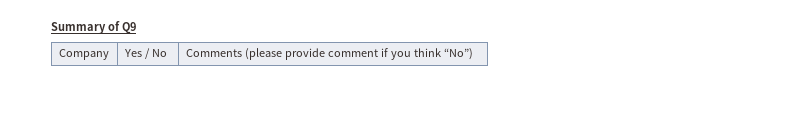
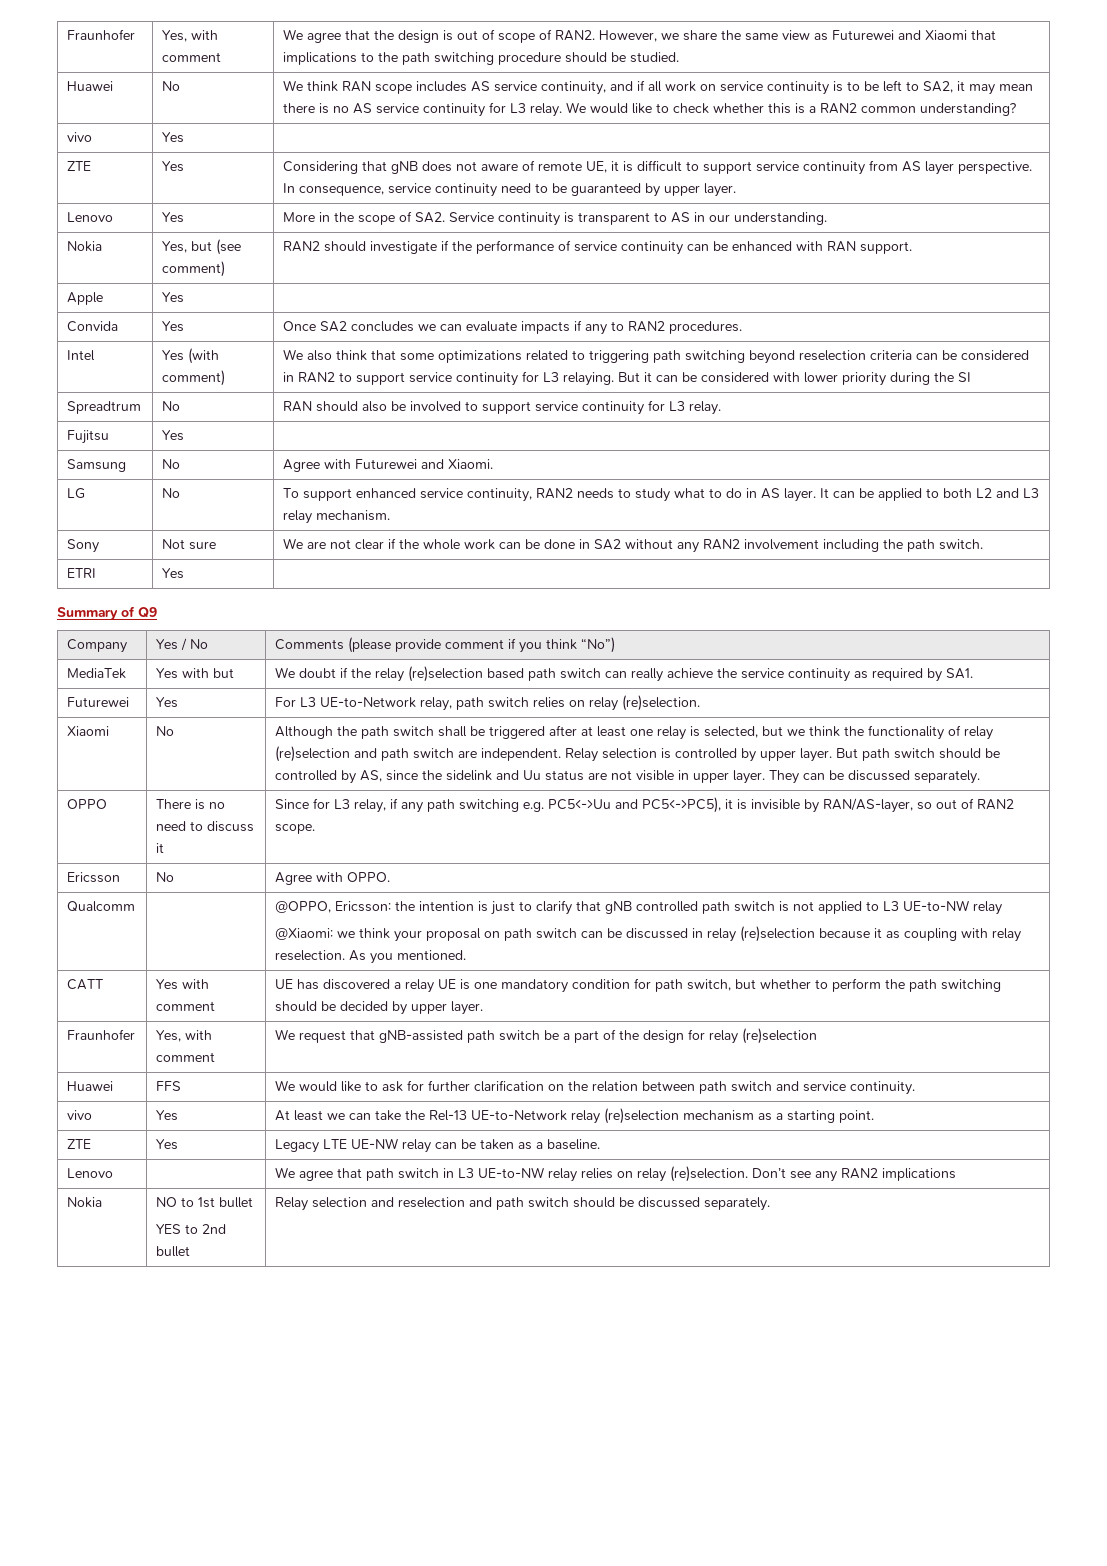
+ Fraunhofer | Yes, with comment | We agree that the design is out of scope of RAN2. However, we share the same view as Futurewei and Xiaomi that implications to the path switching procedure should be studied.
+ Huawei | No | We think RAN scope includes AS service continuity, and if all work on service continuity is to be left to SA2, it may mean there is no AS service continuity for L3 relay. We would like to check whether this is a RAN2 common understanding?
+ vivo | Yes |
+ ZTE | Yes | Considering that gNB does not aware of remote UE, it is difficult to support service continuity from AS layer perspective. In consequence, service continuity need to be guaranteed by upper layer.
+ Lenovo | Yes | More in the scope of SA2. Service continuity is transparent to AS in our understanding.
+ Nokia | Yes, but (see comment) | RAN2 should investigate if the performance of service continuity can be enhanced with RAN support.
+ Apple | Yes |
+ Convida | Yes | Once SA2 concludes we can evaluate impacts if any to RAN2 procedures.
+ Intel | Yes (with comment) | We also think that some optimizations related to triggering path switching beyond reselection criteria can be considered in RAN2 to support service continuity for L3 relaying. But it can be considered with lower priority during the SI
+ Spreadtrum | No | RAN should also be involved to support service continuity for L3 relay.
+ Fujitsu | Yes |
+ Samsung | No | Agree with Futurewei and Xiaomi.
+ LG | No | To support enhanced service continuity, RAN2 needs to study what to do in AS layer. It can be applied to both L2 and L3 relay mechanism.
+ Sony | Not sure | We are not clear if the whole work can be done in SA2 without any RAN2 involvement including the path switch.
+ ETRI | Yes |
+ MediaTek | Yes with but | We doubt if the relay (re)selection based path switch can really achieve the service continuity as required by SA1.
+ Futurewei | Yes | For L3 UE-to-Network relay, path switch relies on relay (re)selection.
+ Xiaomi | No | Although the path switch shall be triggered after at least one relay is selected, but we think the functionality of relay (re)selection and path switch are independent. Relay selection is controlled by upper layer. But path switch should be controlled by AS, since the sidelink and Uu status are not visible in upper layer. They can be discussed separately.
+ OPPO | There is no need to discuss it | Since for L3 relay, if any path switching e.g. PC5<->Uu and PC5<->PC5), it is invisible by RAN/AS-layer, so out of RAN2 scope.
+ Ericsson | No | Agree with OPPO.
+ Qualcomm | | @OPPO, Ericsson: the intention is just to clarify that gNB controlled path switch is not applied to L3 UE-to-NW relay
+ @Xiaomi: we think your proposal on path switch can be discussed in relay (re)selection because it as coupling with relay reselection. As you mentioned.
+ CATT | Yes with comment | UE has discovered a relay UE is one mandatory condition for path switch, but whether to perform the path switching should be decided by upper layer.
+ Fraunhofer | Yes, with comment | We request that gNB-assisted path switch be a part of the design for relay (re)selection
+ Huawei | FFS | We would like to ask for further clarification on the relation between path switch and service continuity.
+ vivo | Yes | At least we can take the Rel-13 UE-to-Network relay (re)selection mechanism as a starting point.
+ ZTE | Yes | Legacy LTE UE-NW relay can be taken as a baseline.
+ Lenovo | | We agree that path switch in L3 UE-to-NW relay relies on relay (re)selection. Don’t see any RAN2 implications
+ Nokia | NO to 1st bullet
+ YES to 2nd bullet | Relay selection and reselection and path switch should be discussed separately.

